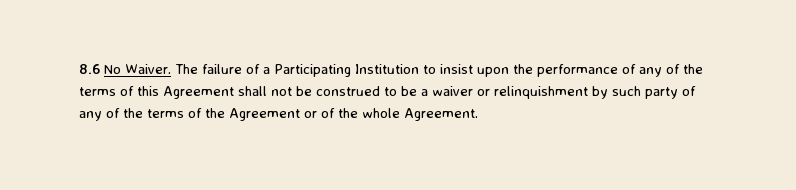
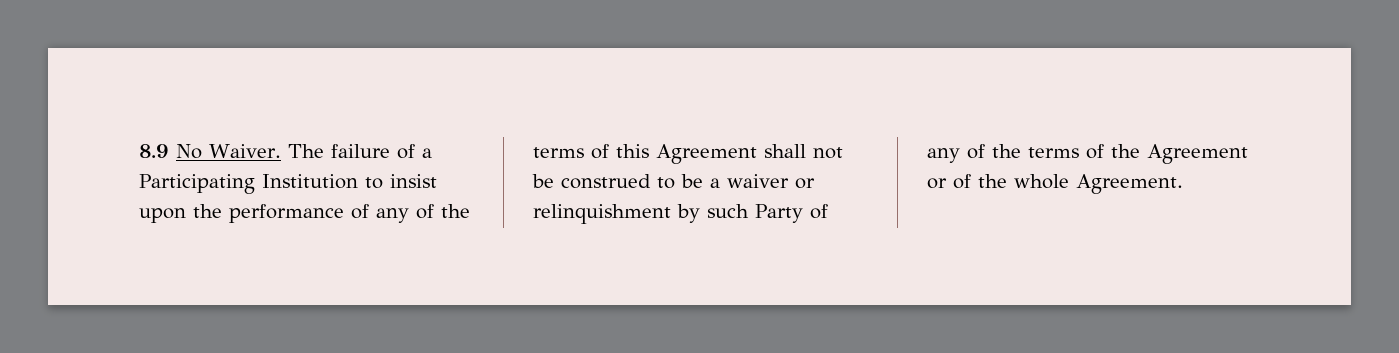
- 8.6 No Waiver.
+ 8.9 No Waiver.
- The failure of a Participating Institution to insist upon the performance of any of the terms of this Agreement shall not be construed to be a waiver or relinquishment by such party of any of the terms of the Agreement or of the whole Agreement.
+ The failure of a Participating Institution to insist upon the performance of any of the terms of this Agreement shall not be construed to be a waiver or relinquishment by such Party of any of the terms of the Agreement or of the whole Agreement.

